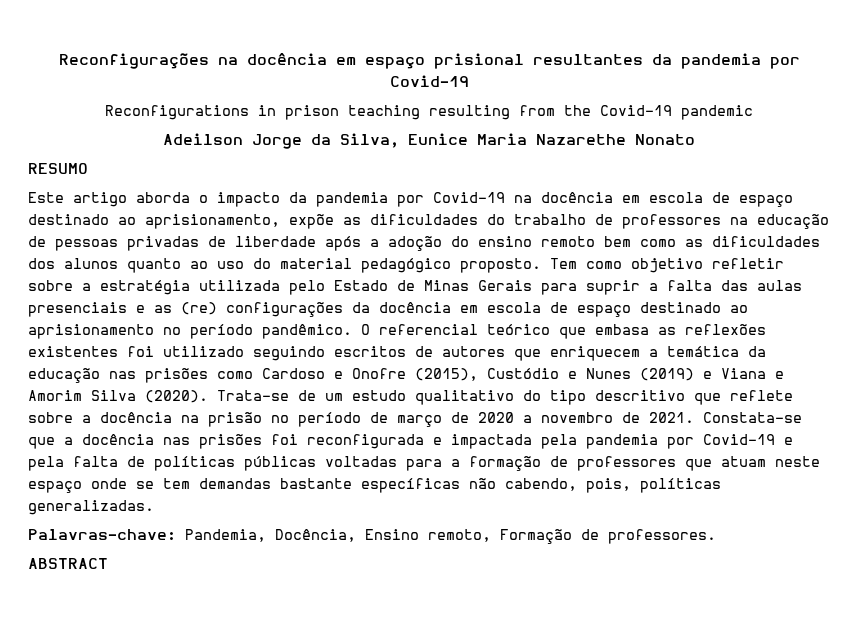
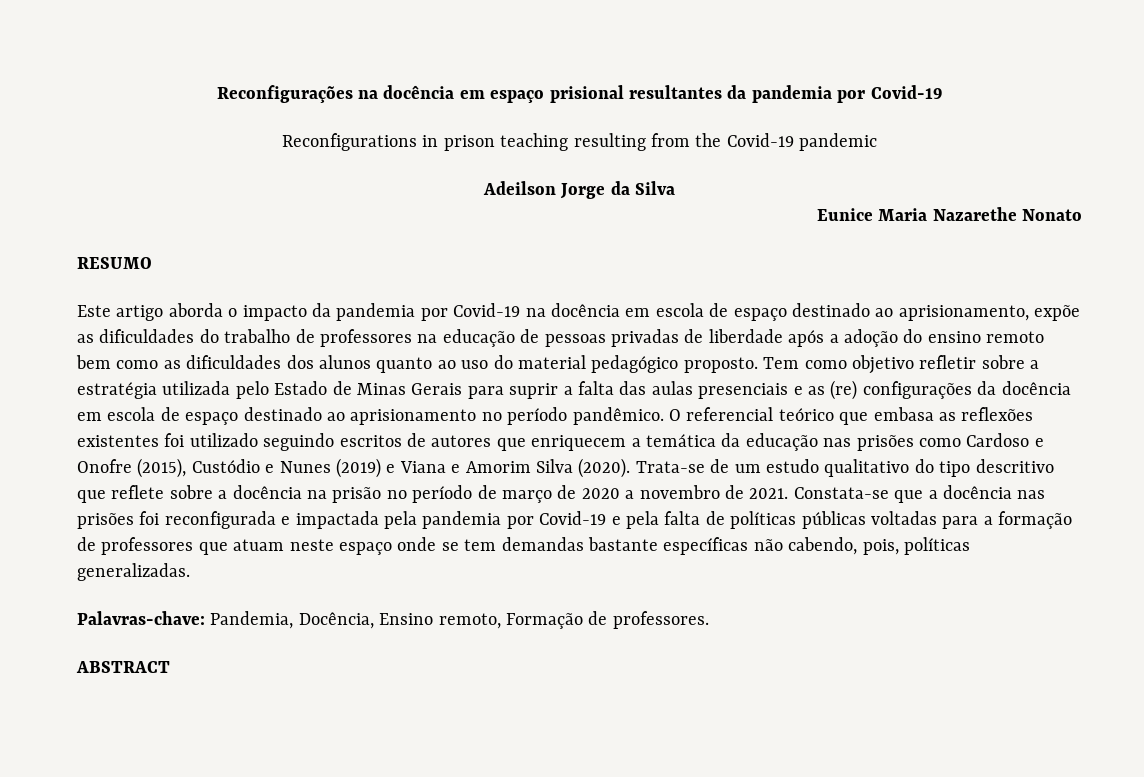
- Adeilson Jorge da Silva, Eunice Maria Nazarethe Nonato
+ Adeilson Jorge da Silva
+ Eunice Maria Nazarethe Nonato

